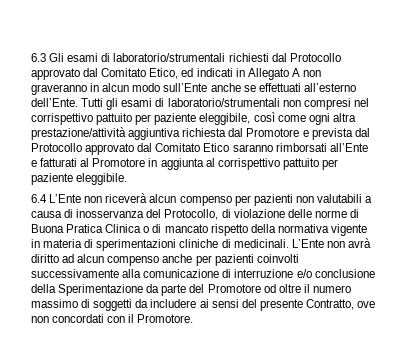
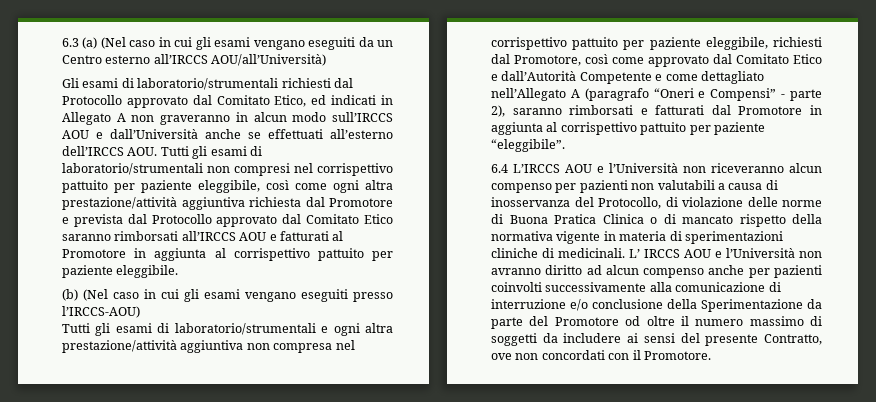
- 6.3 Gli esami di laboratorio/strumentali richiesti dal Protocollo approvato dal Comitato Etico, ed indicati in Allegato A non graveranno in alcun modo sull’Ente anche se effettuati all’esterno dell’Ente. Tutti gli esami di laboratorio/strumentali non compresi nel corrispettivo pattuito per paziente eleggibile, così come ogni altra prestazione/attività aggiuntiva richiesta dal Promotore e prevista dal Protocollo approvato dal Comitato Etico saranno rimborsati all’Ente e fatturati al Promotore in aggiunta al corrispettivo pattuito per paziente eleggibile.
+ 6.3 (a) (Nel caso in cui gli esami vengano eseguiti da un Centro esterno all’IRCCS AOU/all’Università)
+ Gli esami di laboratorio/strumentali richiesti dal Protocollo approvato dal Comitato Etico, ed indicati in Allegato A non graveranno in alcun modo sull’IRCCS AOU e dall’Università anche se effettuati all’esterno dell’IRCCS AOU. Tutti gli esami di laboratorio/strumentali non compresi nel corrispettivo pattuito per paziente eleggibile, così come ogni altra prestazione/attività aggiuntiva richiesta dal Promotore e prevista dal Protocollo approvato dal Comitato Etico saranno rimborsati all’IRCCS AOU e fatturati al Promotore in aggiunta al corrispettivo pattuito per paziente eleggibile.
- 6.4 L’Ente non riceverà alcun compenso per pazienti non valutabili a causa di inosservanza del Protocollo, di violazione delle norme di Buona Pratica Clinica o di mancato rispetto della normativa vigente in materia di sperimentazioni cliniche di medicinali.
+ (b) (Nel caso in cui gli esami vengano eseguiti presso l’IRCCS-AOU)
+ Tutti gli esami di laboratorio/strumentali e ogni altra prestazione/attività aggiuntiva non compresa nel corrispettivo pattuito per paziente eleggibile, richiesti dal Promotore, così come approvato dal Comitato Etico e dall’Autorità Competente e come dettagliato nell’Allegato A (paragrafo “Oneri e Compensi” - parte 2), saranno rimborsati e fatturati dal Promotore in aggiunta al corrispettivo pattuito per paziente “eleggibile”.
+ 6.4 L’IRCCS AOU e l’Università non riceveranno alcun compenso per pazienti non valutabili a causa di inosservanza del Protocollo, di violazione delle norme di Buona Pratica Clinica o di mancato rispetto della normativa vigente in materia di sperimentazioni cliniche di medicinali.
- L’Ente non avrà diritto ad alcun compenso anche per pazienti coinvolti successivamente alla comunicazione di interruzione e/o conclusione della Sperimentazione da parte del Promotore od oltre il numero massimo di soggetti da includere ai sensi del presente Contratto, ove non concordati con il Promotore.
+ L’ IRCCS AOU e l’Università non avranno diritto ad alcun compenso anche per pazienti coinvolti successivamente alla comunicazione di interruzione e/o conclusione della Sperimentazione da parte del Promotore od oltre il numero massimo di soggetti da includere ai sensi del presente Contratto, ove non concordati con il Promotore.

